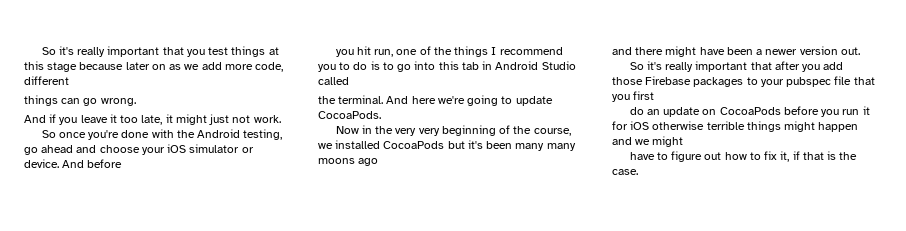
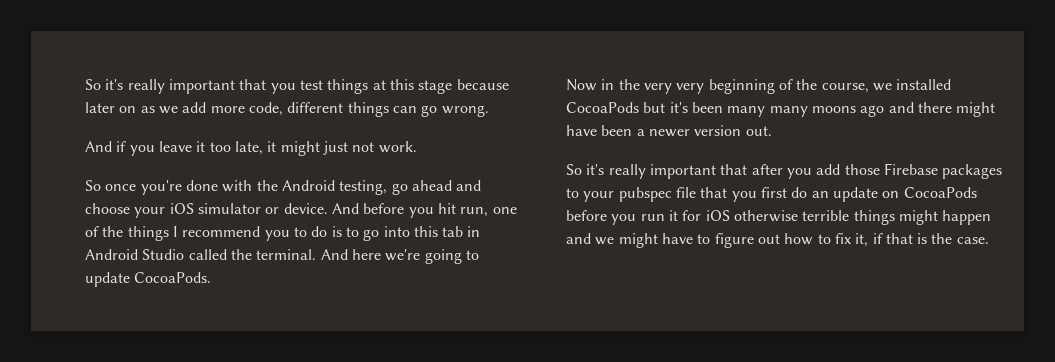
- So it's really important that you test things at this stage because later on as we add more code, different
- things can go wrong.
+ So it's really important that you test things at this stage because later on as we add more code, different things can go wrong.
- And before
- you hit run, one of the things I recommend you to do is to go into this tab in Android Studio called
- the terminal.
+ And before you hit run, one of the things I recommend you to do is to go into this tab in Android Studio called the terminal.
- Now in the very very beginning of the course, we installed CocoaPods but it's been many many moons ago
- and there might have been a newer version out.
+ Now in the very very beginning of the course, we installed CocoaPods but it's been many many moons ago and there might have been a newer version out.
- So it's really important that after you add those Firebase packages to your pubspec file that you first
- do an update on CocoaPods before you run it for iOS otherwise terrible things might happen and we might
- have to figure out how to fix it, if that is the case.
+ So it's really important that after you add those Firebase packages to your pubspec file that you first do an update on CocoaPods before you run it for iOS otherwise terrible things might happen and we might have to figure out how to fix it, if that is the case.

